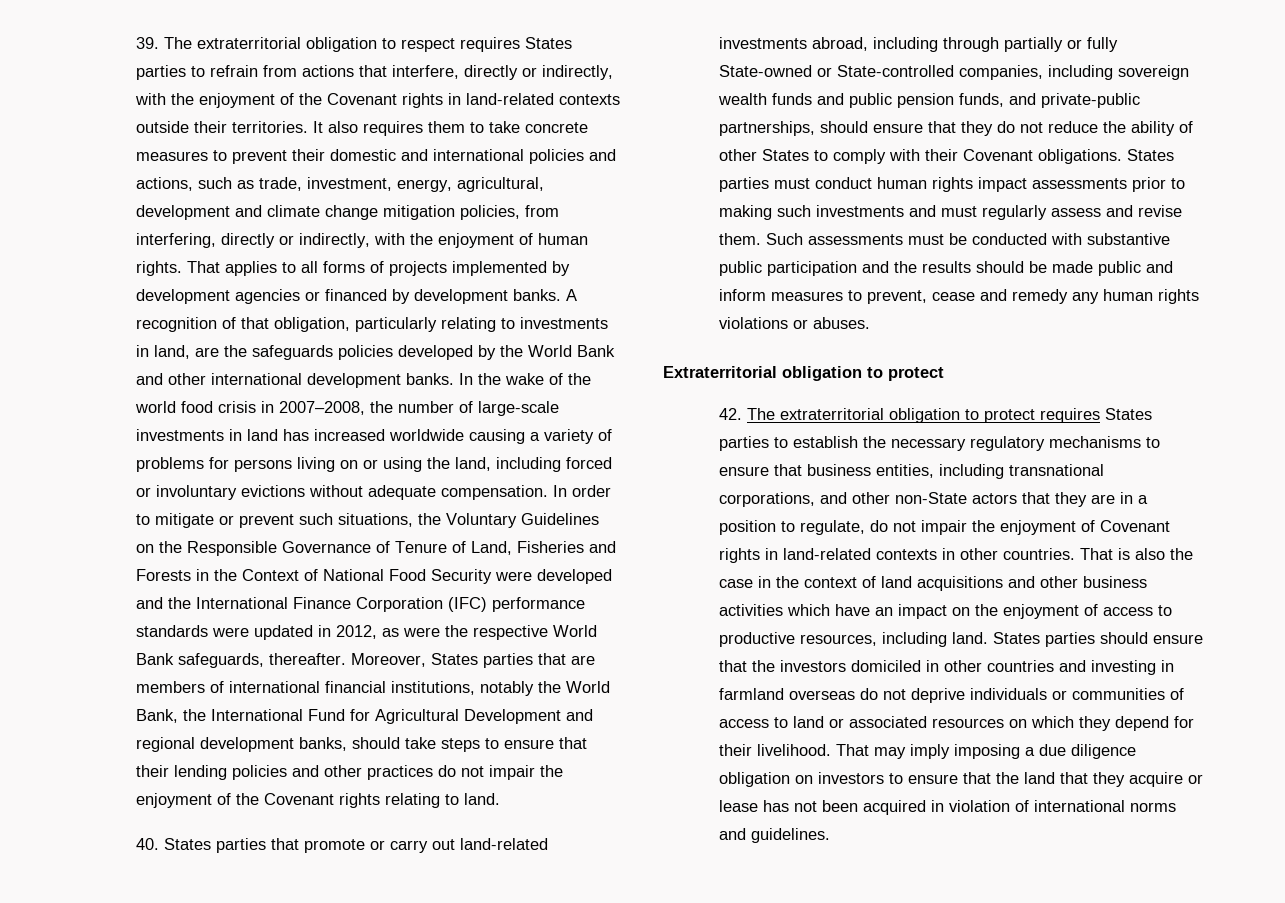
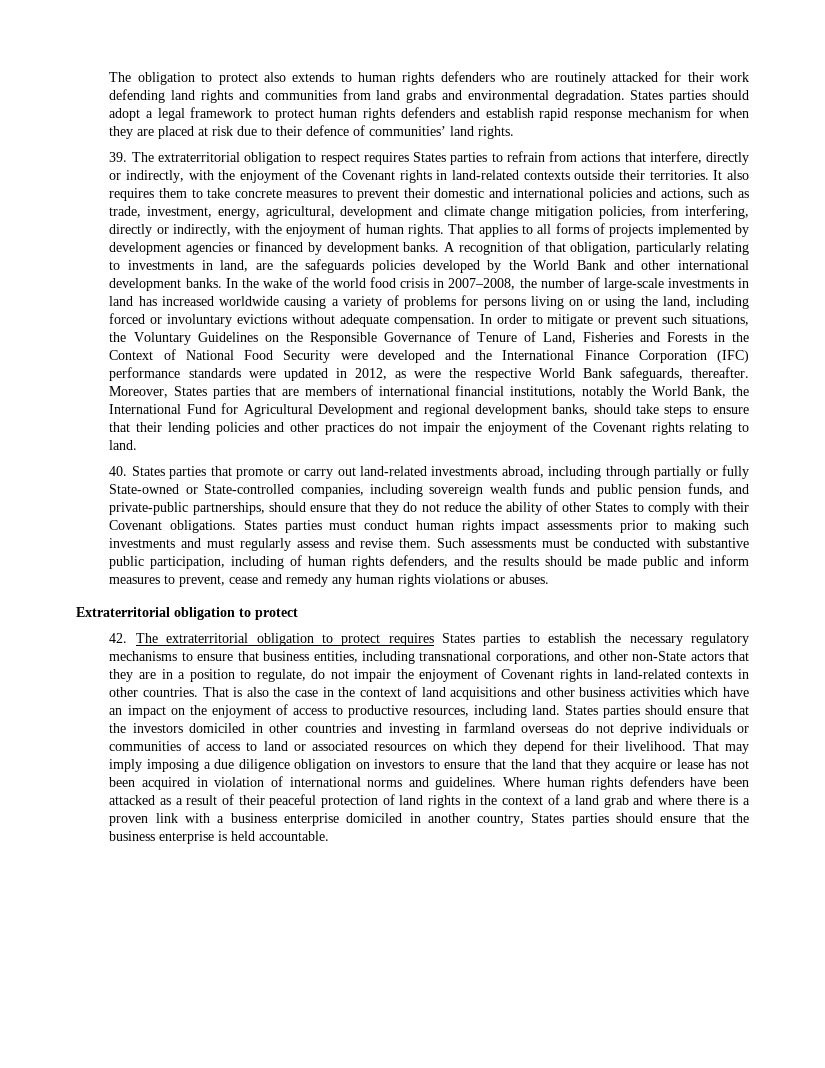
+ The obligation to protect also extends to human rights defenders who are routinely attacked for their work defending land rights and communities from land grabs and environmental degradation. States parties should adopt a legal framework to protect human rights defenders and establish rapid response mechanism for when they are placed at risk due to their defence of communities’ land rights.
- Such assessments must be conducted with substantive public participation and the results should be made public and inform measures to prevent, cease and remedy any human rights violations or abuses.
+ Such assessments must be conducted with substantive public participation, including of human rights defenders, and the results should be made public and inform measures to prevent, cease and remedy any human rights violations or abuses.
+ Where human rights defenders have been attacked as a result of their peaceful protection of land rights in the context of a land grab and where there is a proven link with a business enterprise domiciled in another country, States parties should ensure that the business enterprise is held accountable.

